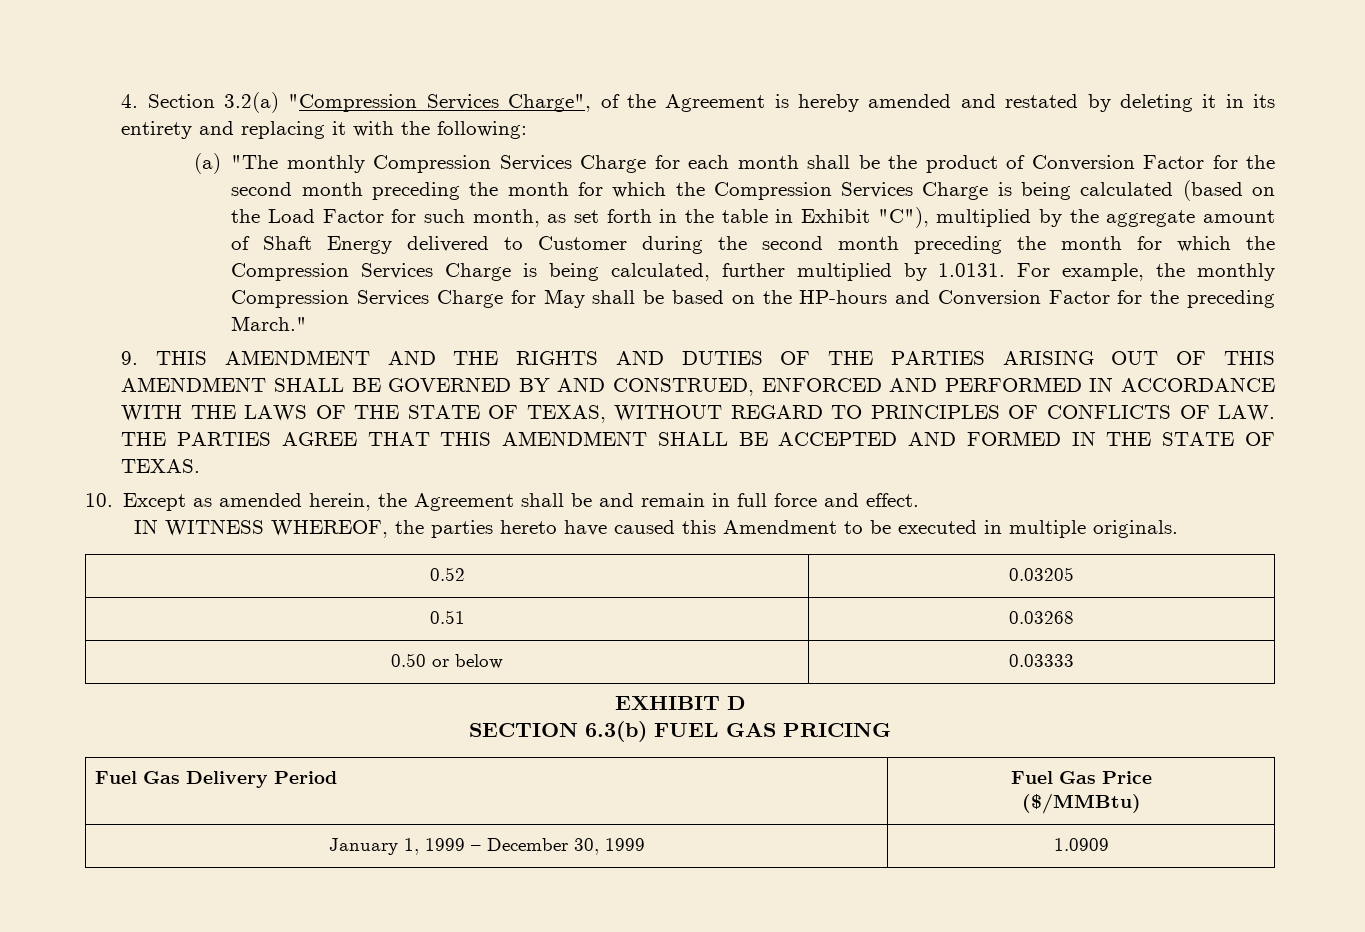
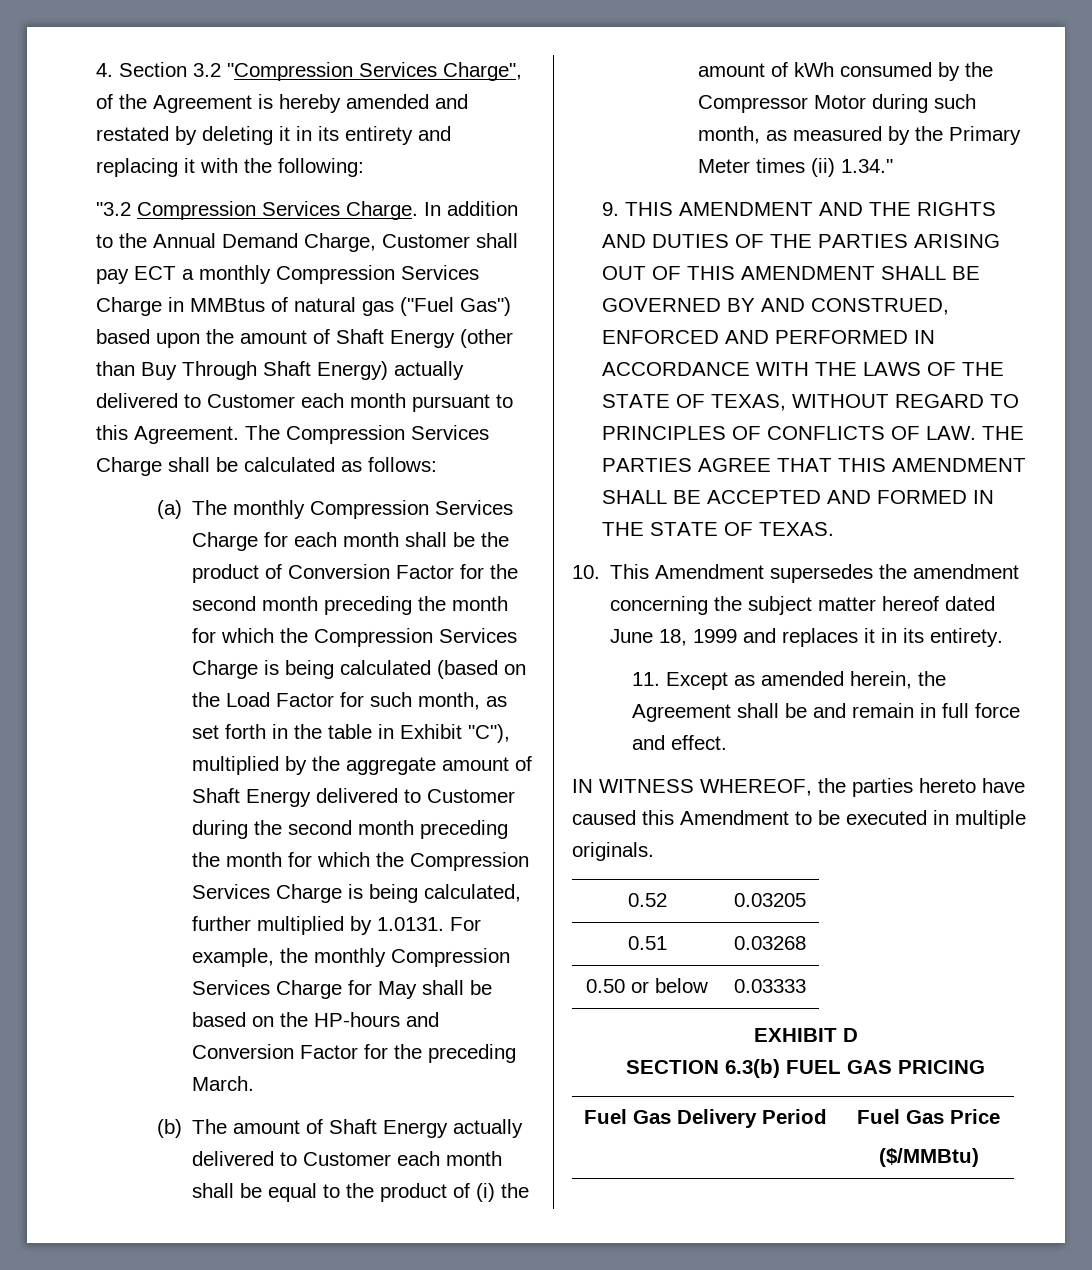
- 4. Section 3.2(a) "Compression Services Charge", of the Agreement is hereby amended and restated by deleting it in its entirety and replacing it with the following:
+ 4. Section 3.2 "Compression Services Charge", of the Agreement is hereby amended and restated by deleting it in its entirety and replacing it with the following:
+ "3.2 Compression Services Charge. In addition to the Annual Demand Charge, Customer shall pay ECT a monthly Compression Services Charge in MMBtus of natural gas ("Fuel Gas") based upon the amount of Shaft Energy (other than Buy Through Shaft Energy) actually delivered to Customer each month pursuant to this Agreement. The Compression Services Charge shall be calculated as follows:
- (a) "The monthly Compression Services Charge for each month shall be the product of Conversion Factor for the second month preceding the month for which the Compression Services Charge is being calculated (based on the Load Factor for such month, as set forth in the table in Exhibit "C"), multiplied by the aggregate amount of Shaft Energy delivered to Customer during the second month preceding the month for which the Compression Services Charge is being calculated, further multiplied by 1.0131. For example, the monthly Compression Services Charge for May shall be based on the HP-hours and Conversion Factor for the preceding March."
+ (a) The monthly Compression Services Charge for each month shall be the product of Conversion Factor for the second month preceding the month for which the Compression Services Charge is being calculated (based on the Load Factor for such month, as set forth in the table in Exhibit "C"), multiplied by the aggregate amount of Shaft Energy delivered to Customer during the second month preceding the month for which the Compression Services Charge is being calculated, further multiplied by 1.0131. For example, the monthly Compression Services Charge for May shall be based on the HP-hours and Conversion Factor for the preceding March.
+ (b) The amount of Shaft Energy actually delivered to Customer each month shall be equal to the product of (i) the amount of kWh consumed by the Compressor Motor during such month, as measured by the Primary Meter times (ii) 1.34."
- 10. Except as amended herein, the Agreement shall be and remain in full force and effect.
+ 10. This Amendment supersedes the amendment concerning the subject matter hereof dated June 18, 1999 and replaces it in its entirety.
+ 11. Except as amended herein, the Agreement shall be and remain in full force and effect.
- January 1, 1999 – December 30, 1999 | 1.0909

